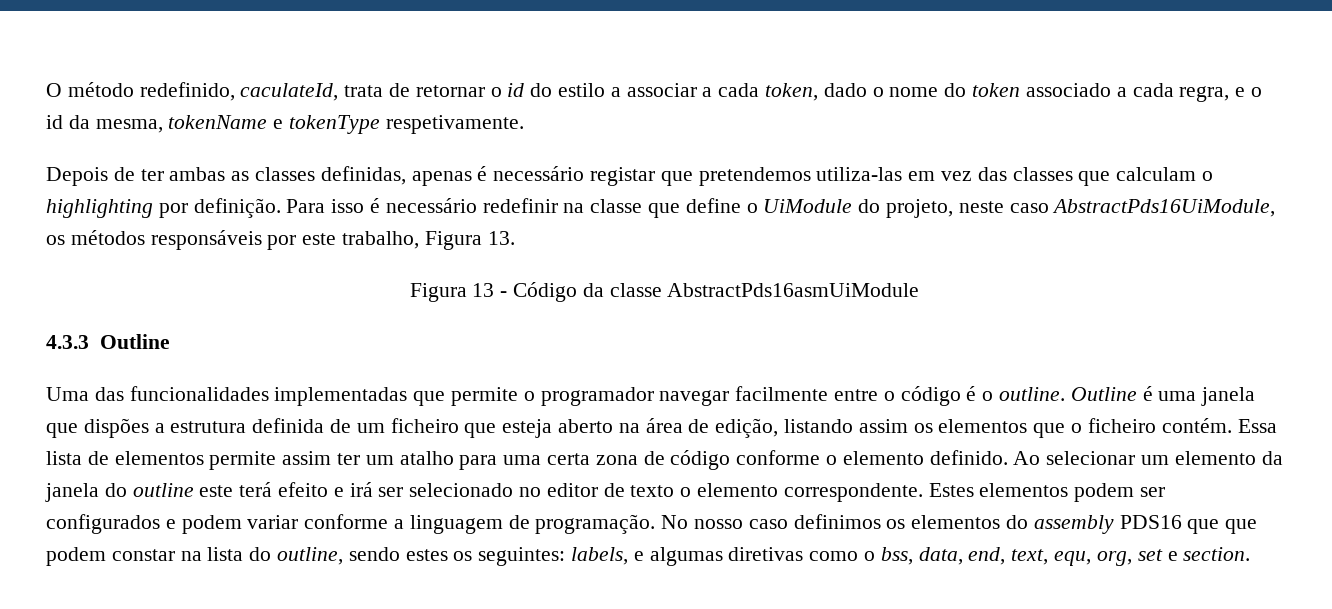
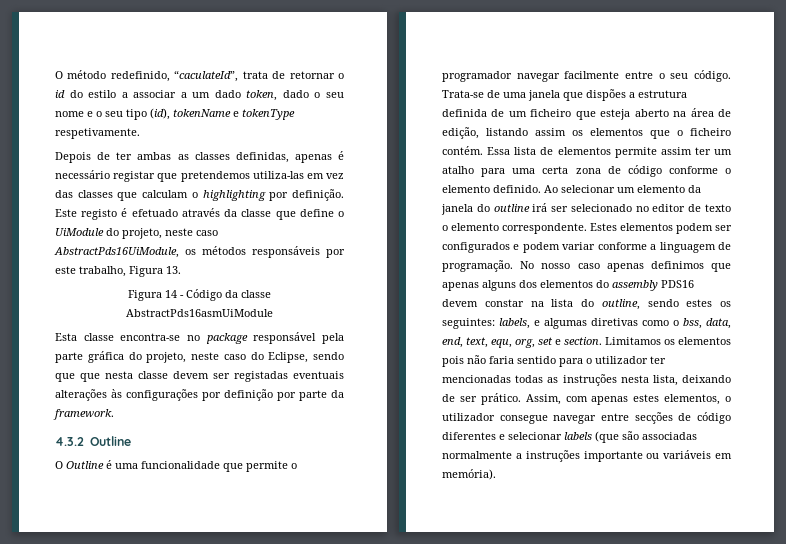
- O método redefinido, caculateId, trata de retornar o id do estilo a associar a cada token, dado o nome do token associado a cada regra, e o id da mesma, tokenName e tokenType respetivamente.
+ O método redefinido, “caculateId”, trata de retornar o id do estilo a associar a um dado token, dado o seu nome e o seu tipo (id), tokenName e tokenType respetivamente.
- Para isso é necessário redefinir na classe que define o UiModule do projeto, neste caso AbstractPds16UiModule, os métodos responsáveis por este trabalho, Figura 13.
+ Este registo é efetuado através da classe que define o UiModule do projeto, neste caso AbstractPds16UiModule, os métodos responsáveis por este trabalho, Figura 13.
- Figura 13 - Código da classe AbstractPds16asmUiModule
+ Figura 14 - Código da classe AbstractPds16asmUiModule
- 4.3.3 Outline
- Uma das funcionalidades implementadas que permite o programador navegar facilmente entre o código é o outline. Outline é uma janela que dispões a estrutura definida de um ficheiro que esteja aberto na área de edição, listando assim os elementos que o ficheiro contém.
+ Esta classe encontra-se no package responsável pela parte gráfica do projeto, neste caso do Eclipse, sendo que que nesta classe devem ser registadas eventuais alterações às configurações por definição por parte da framework.
+ 4.3.2 Outline
+ O Outline é uma funcionalidade que permite o programador navegar facilmente entre o seu código. Trata-se de uma janela que dispões a estrutura definida de um ficheiro que esteja aberto na área de edição, listando assim os elementos que o ficheiro contém.
- Ao selecionar um elemento da janela do outline este terá efeito e irá ser selecionado no editor de texto o elemento correspondente.
+ Ao selecionar um elemento da janela do outline irá ser selecionado no editor de texto o elemento correspondente.
- No nosso caso definimos os elementos do assembly PDS16 que que podem constar na lista do outline, sendo estes os seguintes: labels, e algumas diretivas como o bss, data, end, text, equ, org, set e section.
+ No nosso caso apenas definimos que apenas alguns dos elementos do assembly PDS16 devem constar na lista do outline, sendo estes os seguintes: labels, e algumas diretivas como o bss, data, end, text, equ, org, set e section.
+ Limitamos os elementos pois não faria sentido para o utilizador ter mencionadas todas as instruções nesta lista, deixando de ser prático. Assim, com apenas estes elementos, o utilizador consegue navegar entre secções de código diferentes e selecionar labels (que são associadas normalmente a instruções importante ou variáveis em memória).

